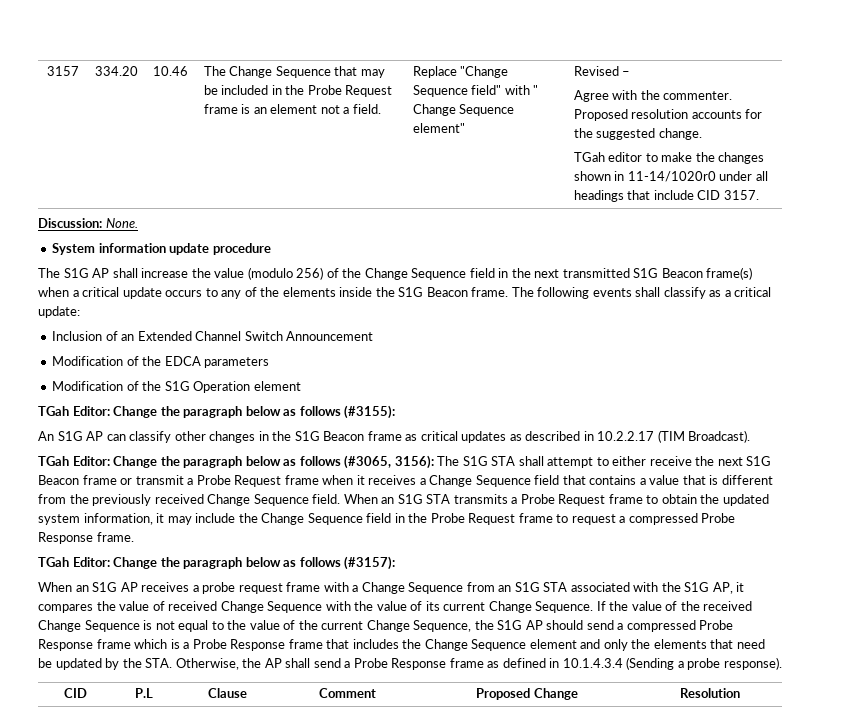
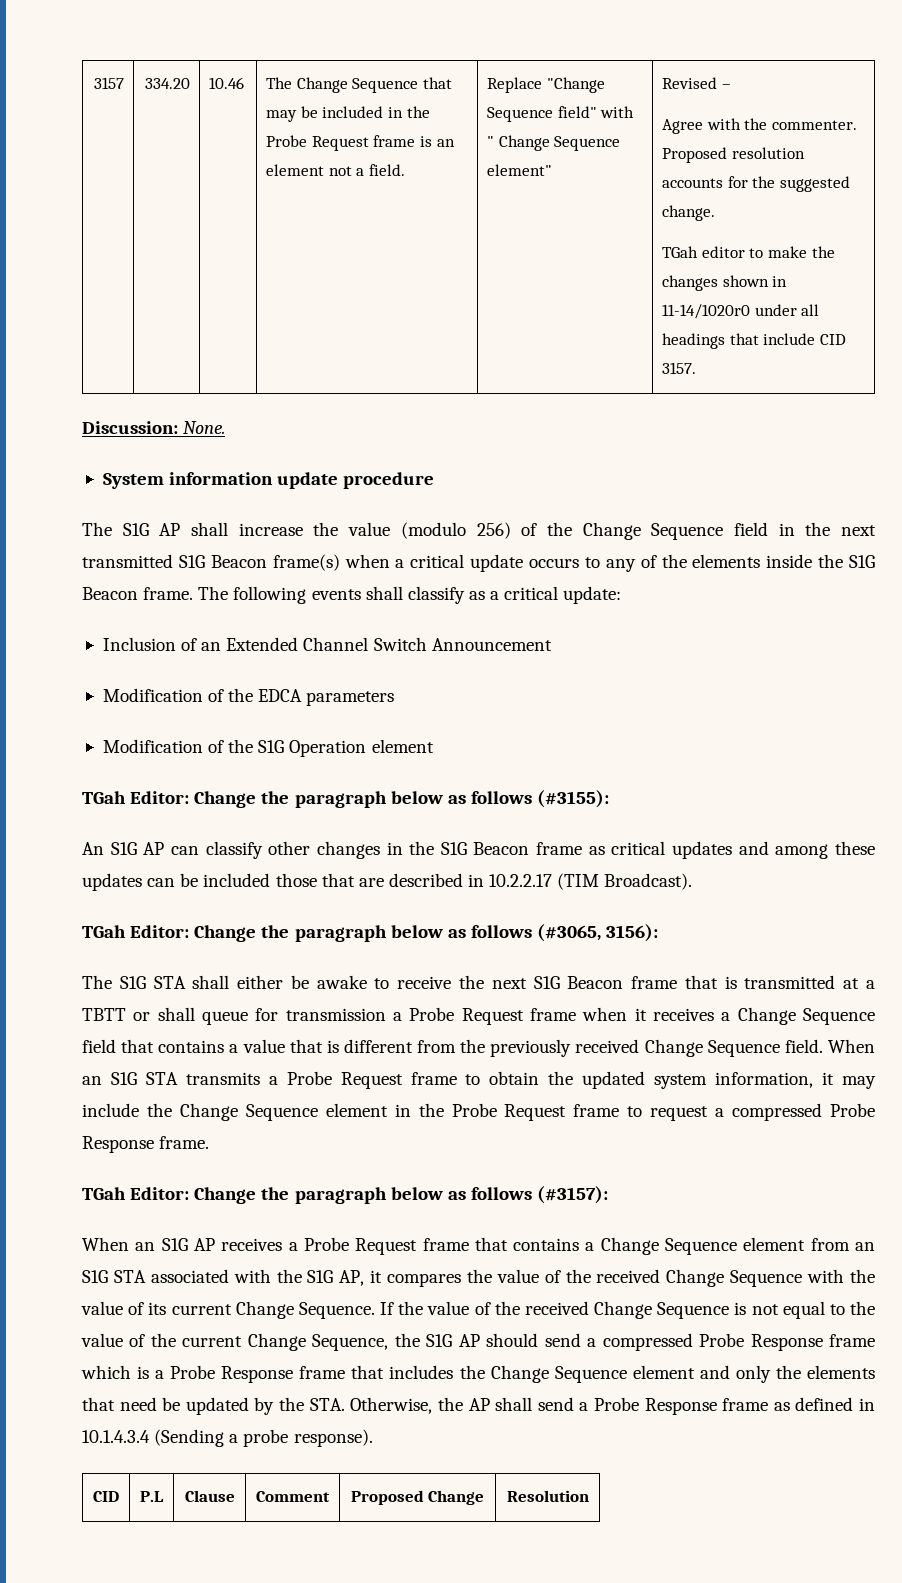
- An S1G AP can classify other changes in the S1G Beacon frame as critical updates as described in 10.2.2.17 (TIM Broadcast).
+ An S1G AP can classify other changes in the S1G Beacon frame as critical updates and among these updates can be included those that are described in 10.2.2.17 (TIM Broadcast).
- TGah Editor: Change the paragraph below as follows (#3065, 3156): The S1G STA shall attempt to either receive the next S1G Beacon frame or transmit a Probe Request frame when it receives a Change Sequence field that contains a value that is different from the previously received Change Sequence field.
+ TGah Editor: Change the paragraph below as follows (#3065, 3156):
+ The S1G STA shall either be awake to receive the next S1G Beacon frame that is transmitted at a TBTT or shall queue for transmission a Probe Request frame when it receives a Change Sequence field that contains a value that is different from the previously received Change Sequence field.
- When an S1G STA transmits a Probe Request frame to obtain the updated system information, it may include the Change Sequence field in the Probe Request frame to request a compressed Probe Response frame.
+ When an S1G STA transmits a Probe Request frame to obtain the updated system information, it may include the Change Sequence element in the Probe Request frame to request a compressed Probe Response frame.
- When an S1G AP receives a probe request frame with a Change Sequence from an S1G STA associated with the S1G AP, it compares the value of received Change Sequence with the value of its current Change Sequence.
+ When an S1G AP receives a Probe Request frame that contains a Change Sequence element from an S1G STA associated with the S1G AP, it compares the value of the received Change Sequence with the value of its current Change Sequence.

